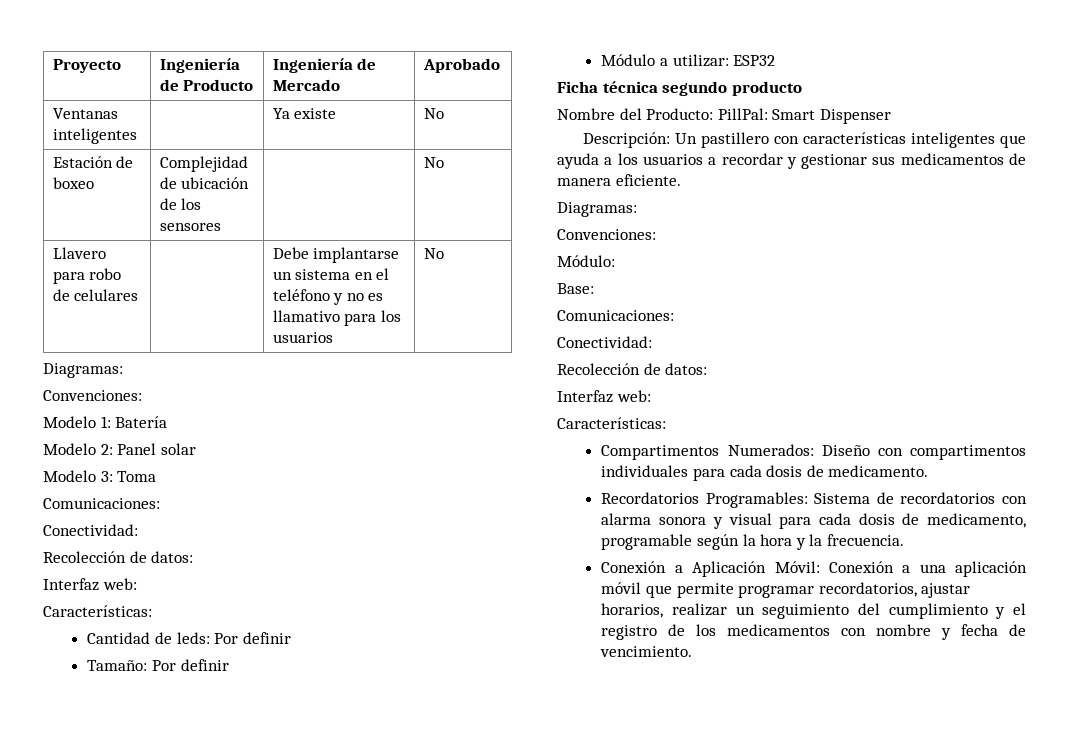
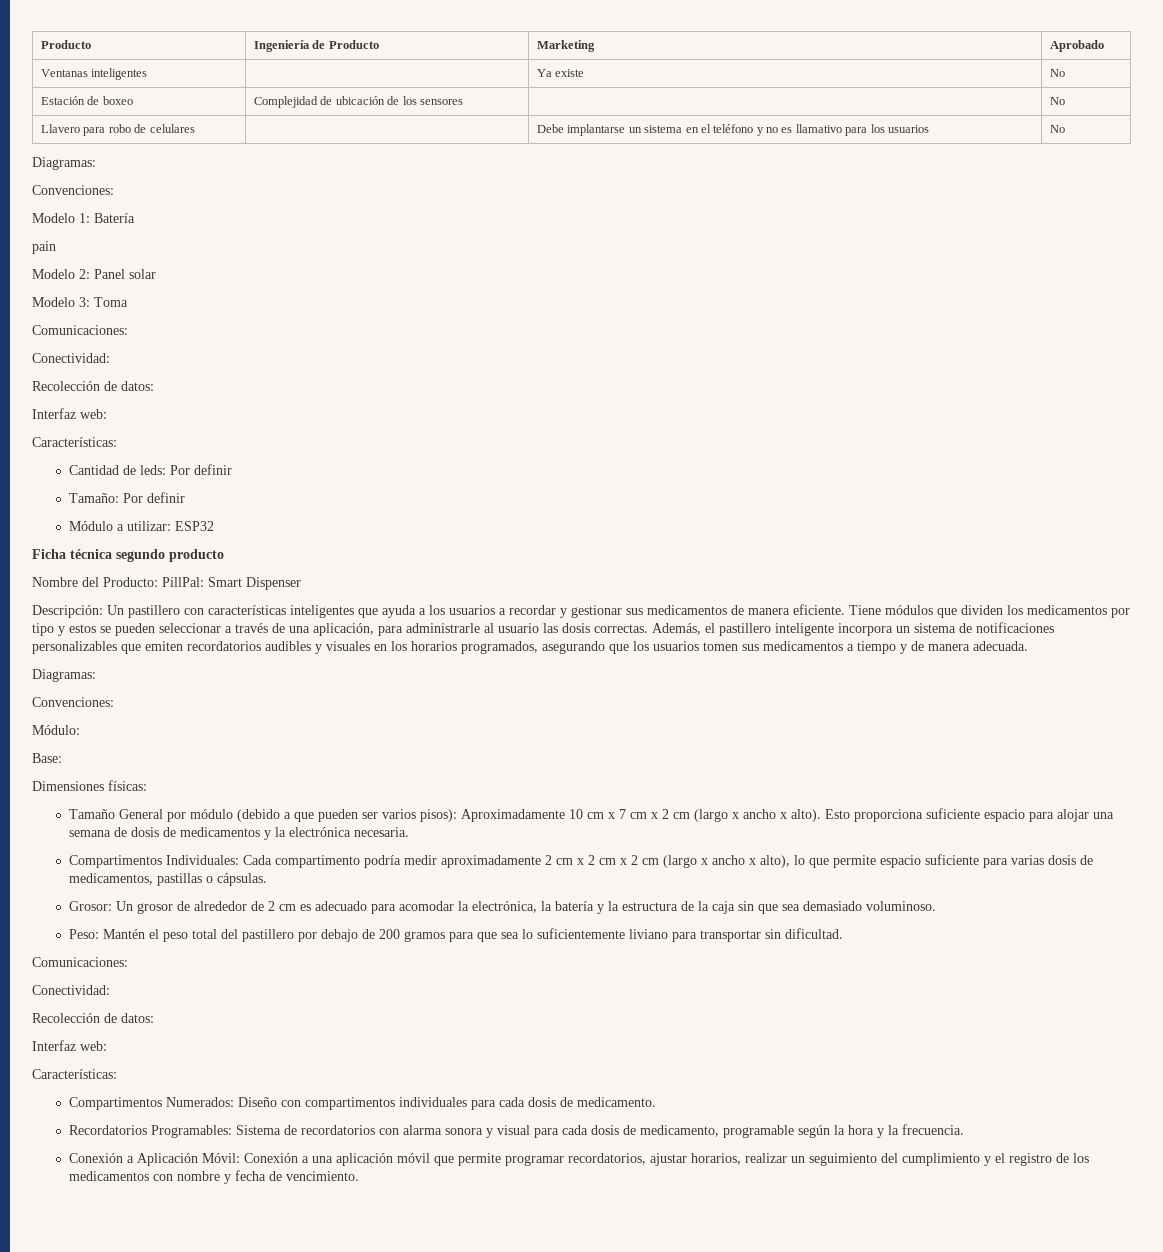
- Proyecto | Ingeniería de Producto | Ingeniería de Mercado | Aprobado
+ Producto | Ingeniería de Producto | Marketing | Aprobado
+ pain
- Descripción: Un pastillero con características inteligentes que ayuda a los usuarios a recordar y gestionar sus medicamentos de manera eficiente.
+ Descripción: Un pastillero con características inteligentes que ayuda a los usuarios a recordar y gestionar sus medicamentos de manera eficiente. Tiene módulos que dividen los medicamentos por tipo y estos se pueden seleccionar a través de una aplicación, para administrarle al usuario las dosis correctas. Además, el pastillero inteligente incorpora un sistema de notificaciones personalizables que emiten recordatorios audibles y visuales en los horarios programados, asegurando que los usuarios tomen sus medicamentos a tiempo y de manera adecuada.
  Diagramas:
  Convenciones:
  Módulo:
  Base:
+ Dimensiones físicas:
+ Tamaño General por módulo (debido a que pueden ser varios pisos): Aproximadamente 10 cm x 7 cm x 2 cm (largo x ancho x alto). Esto proporciona suficiente espacio para alojar una semana de dosis de medicamentos y la electrónica necesaria.
+ Compartimentos Individuales: Cada compartimento podría medir aproximadamente 2 cm x 2 cm x 2 cm (largo x ancho x alto), lo que permite espacio suficiente para varias dosis de medicamentos, pastillas o cápsulas.
+ Grosor: Un grosor de alrededor de 2 cm es adecuado para acomodar la electrónica, la batería y la estructura de la caja sin que sea demasiado voluminoso.
+ Peso: Mantén el peso total del pastillero por debajo de 200 gramos para que sea lo suficientemente liviano para transportar sin dificultad.

